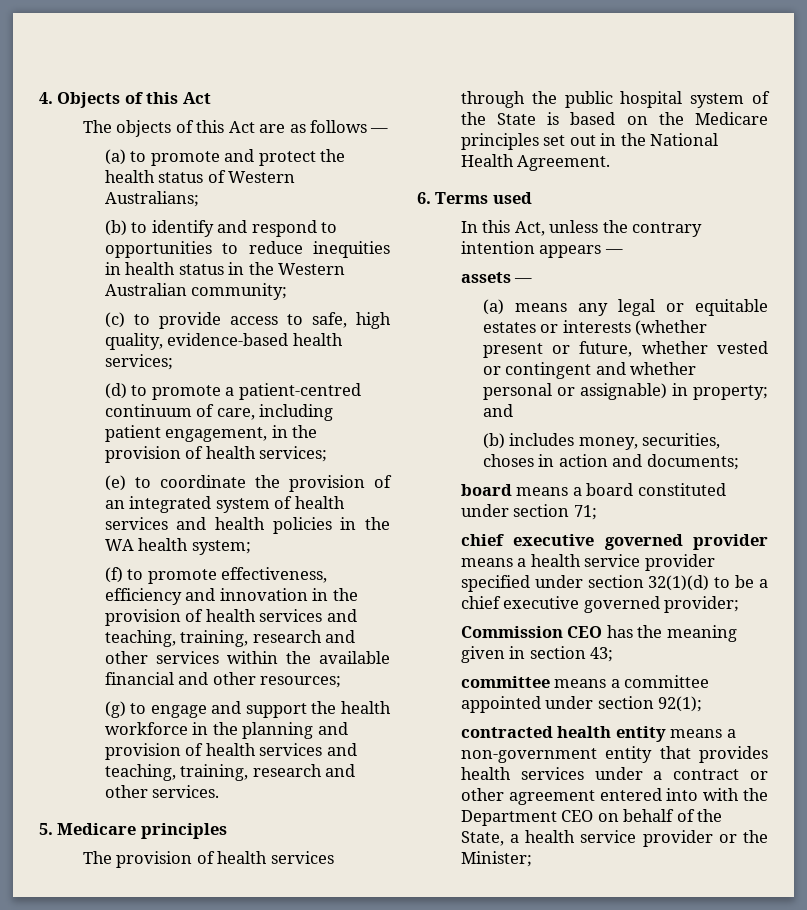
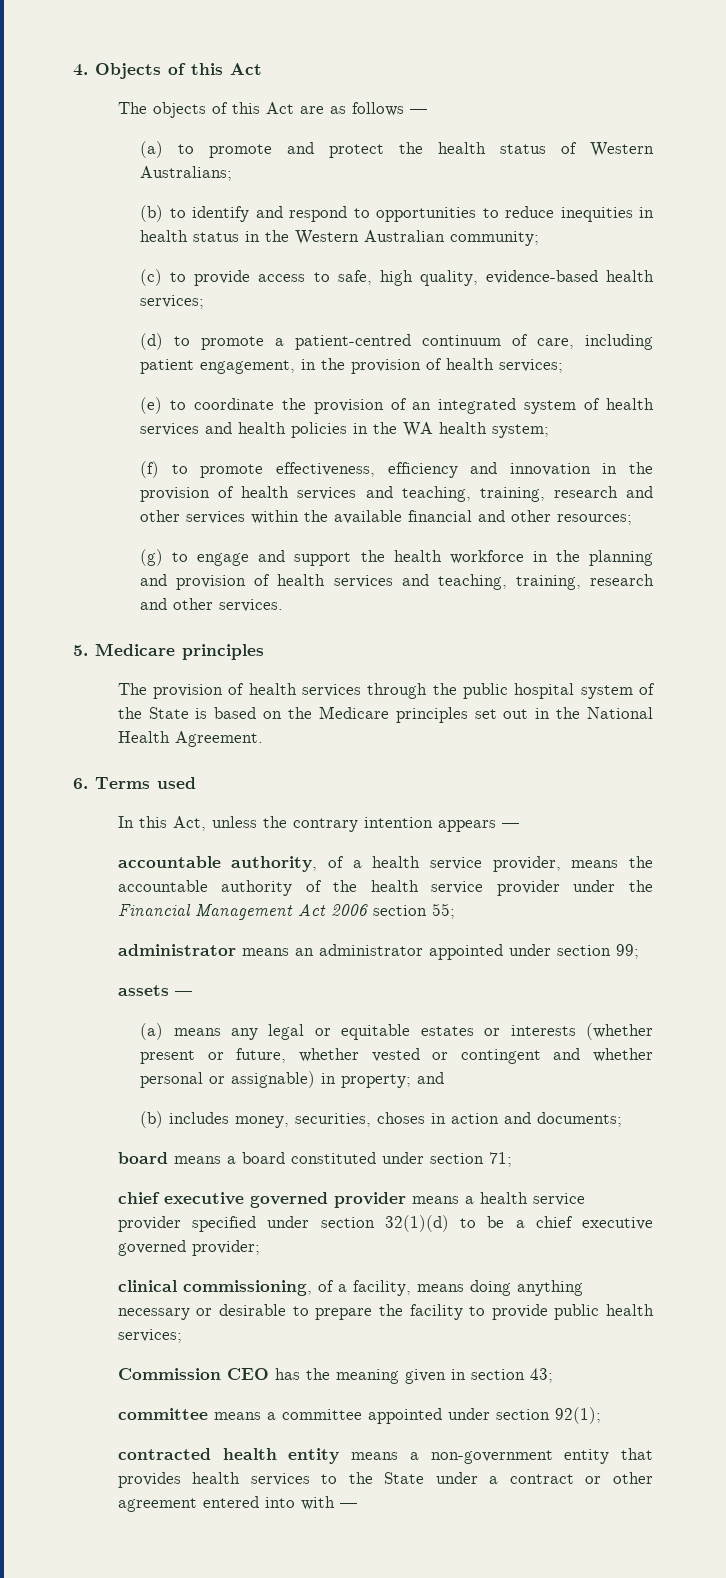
+ accountable authority, of a health service provider, means the accountable authority of the health service provider under the Financial Management Act 2006 section 55;
+ administrator means an administrator appointed under section 99;
+ clinical commissioning, of a facility, means doing anything necessary or desirable to prepare the facility to provide public health services;
- contracted health entity means a non-government entity that provides health services under a contract or other agreement entered into with the Department CEO on behalf of the State, a health service provider or the Minister;
+ contracted health entity means a non-government entity that provides health services to the State under a contract or other agreement entered into with —

